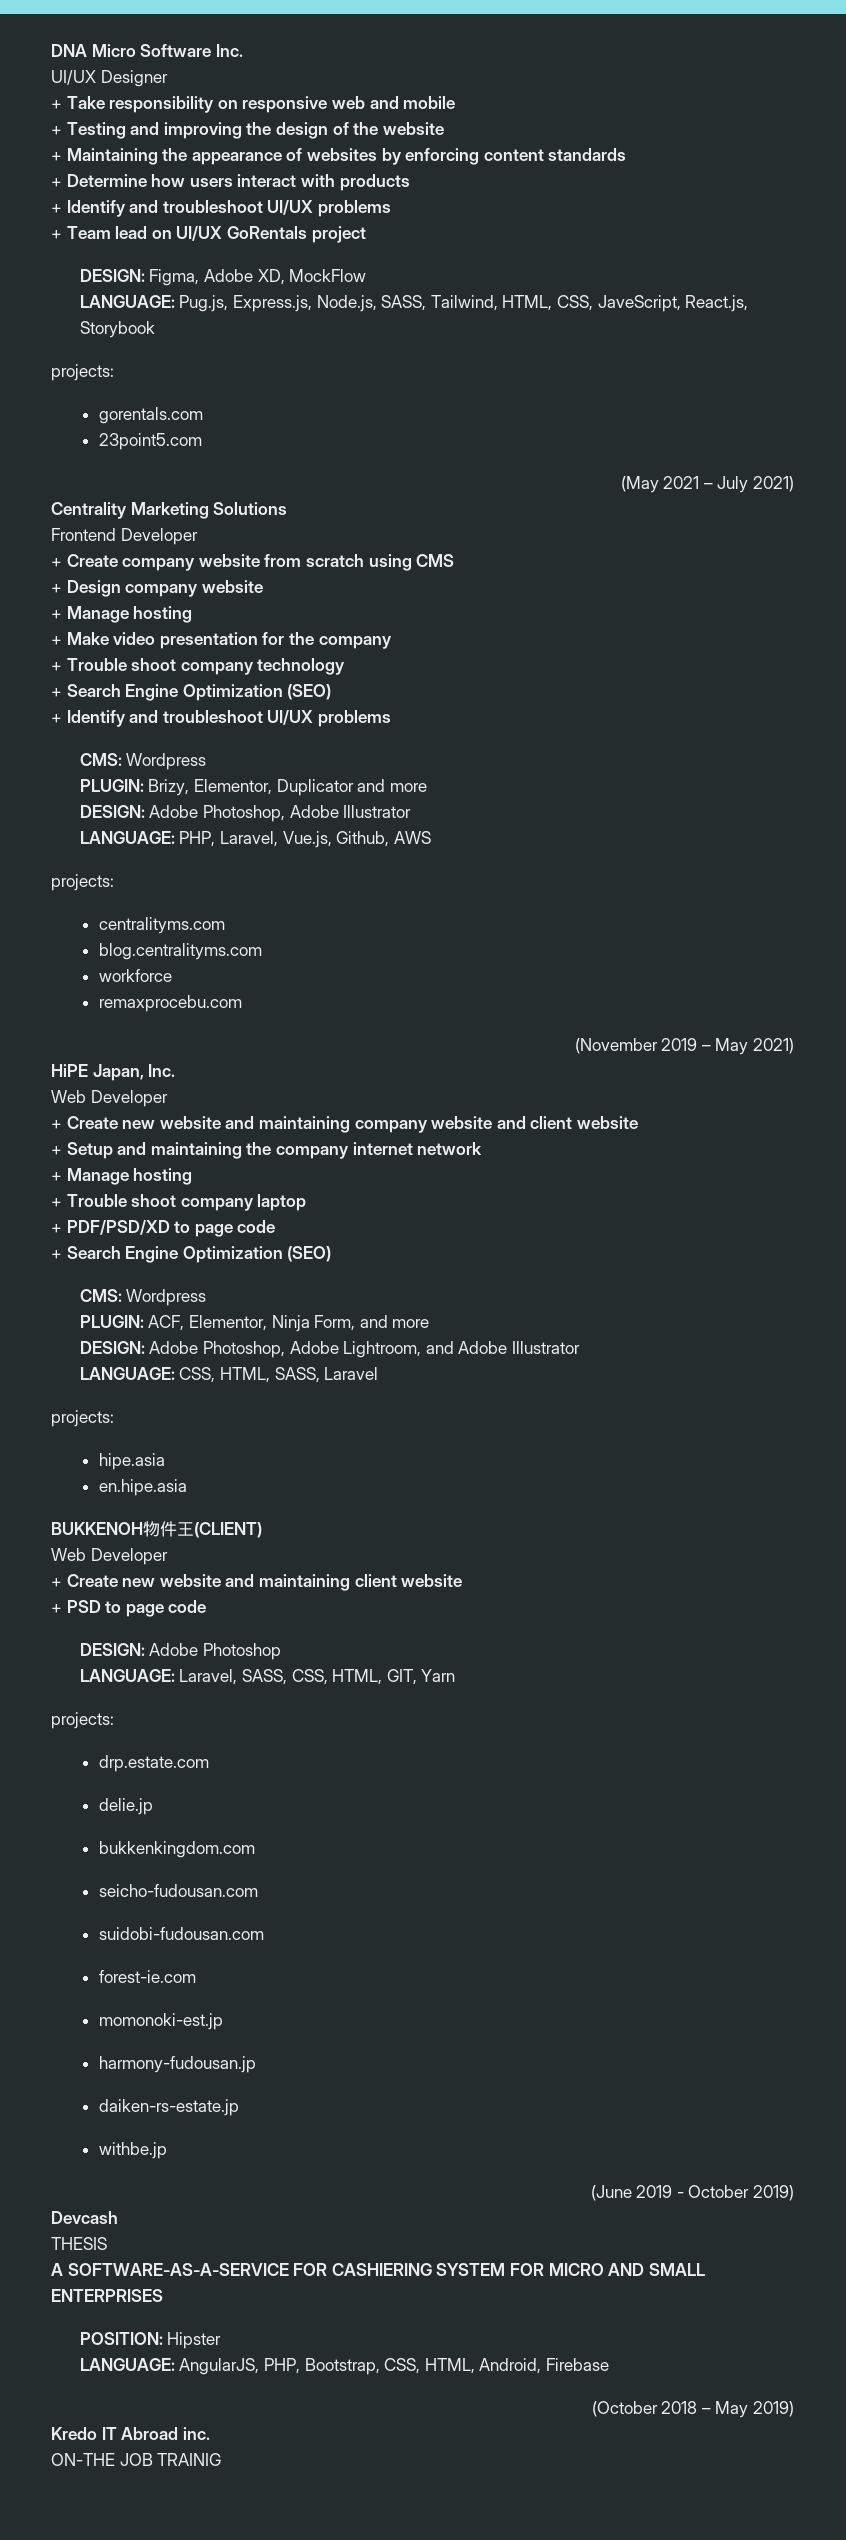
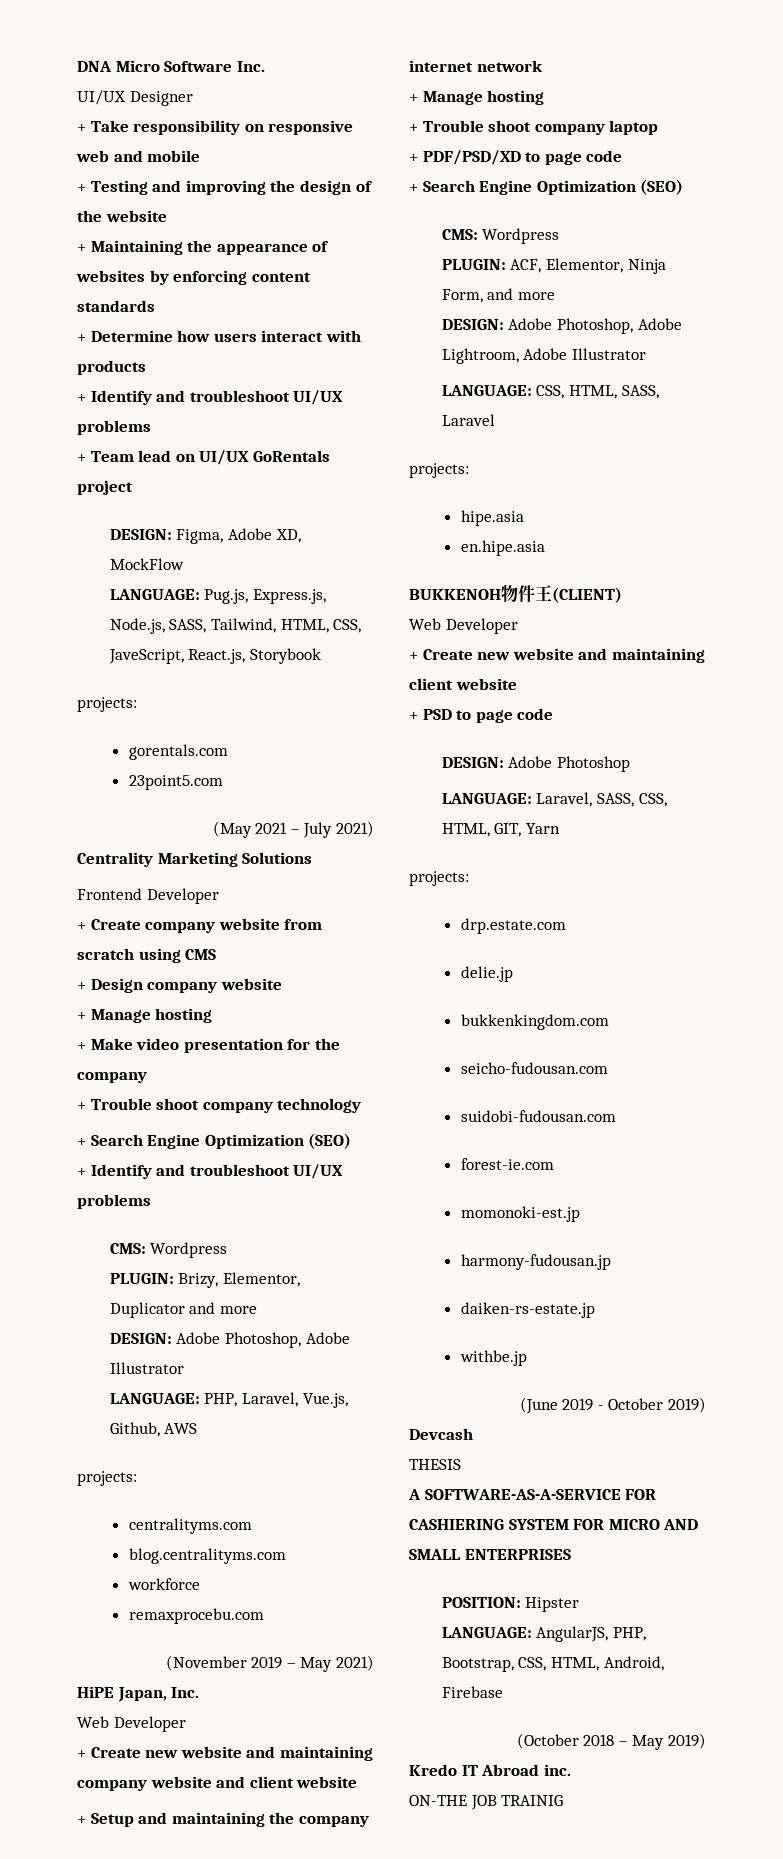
- DESIGN: Adobe Photoshop, Adobe Lightroom, and Adobe Illustrator
+ DESIGN: Adobe Photoshop, Adobe Lightroom, Adobe Illustrator

